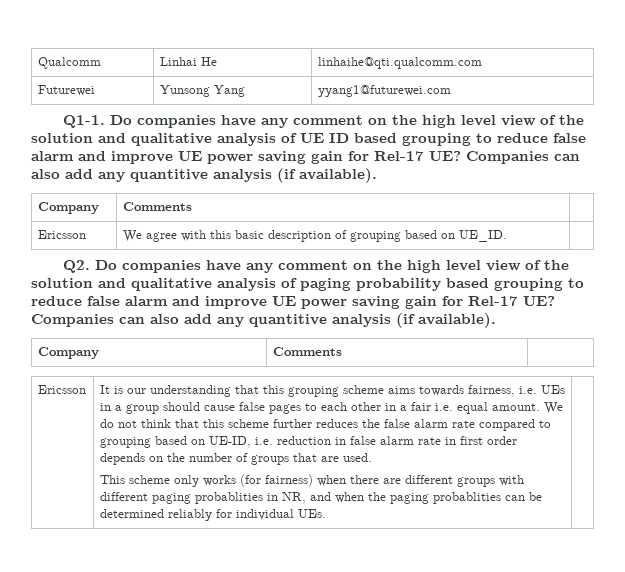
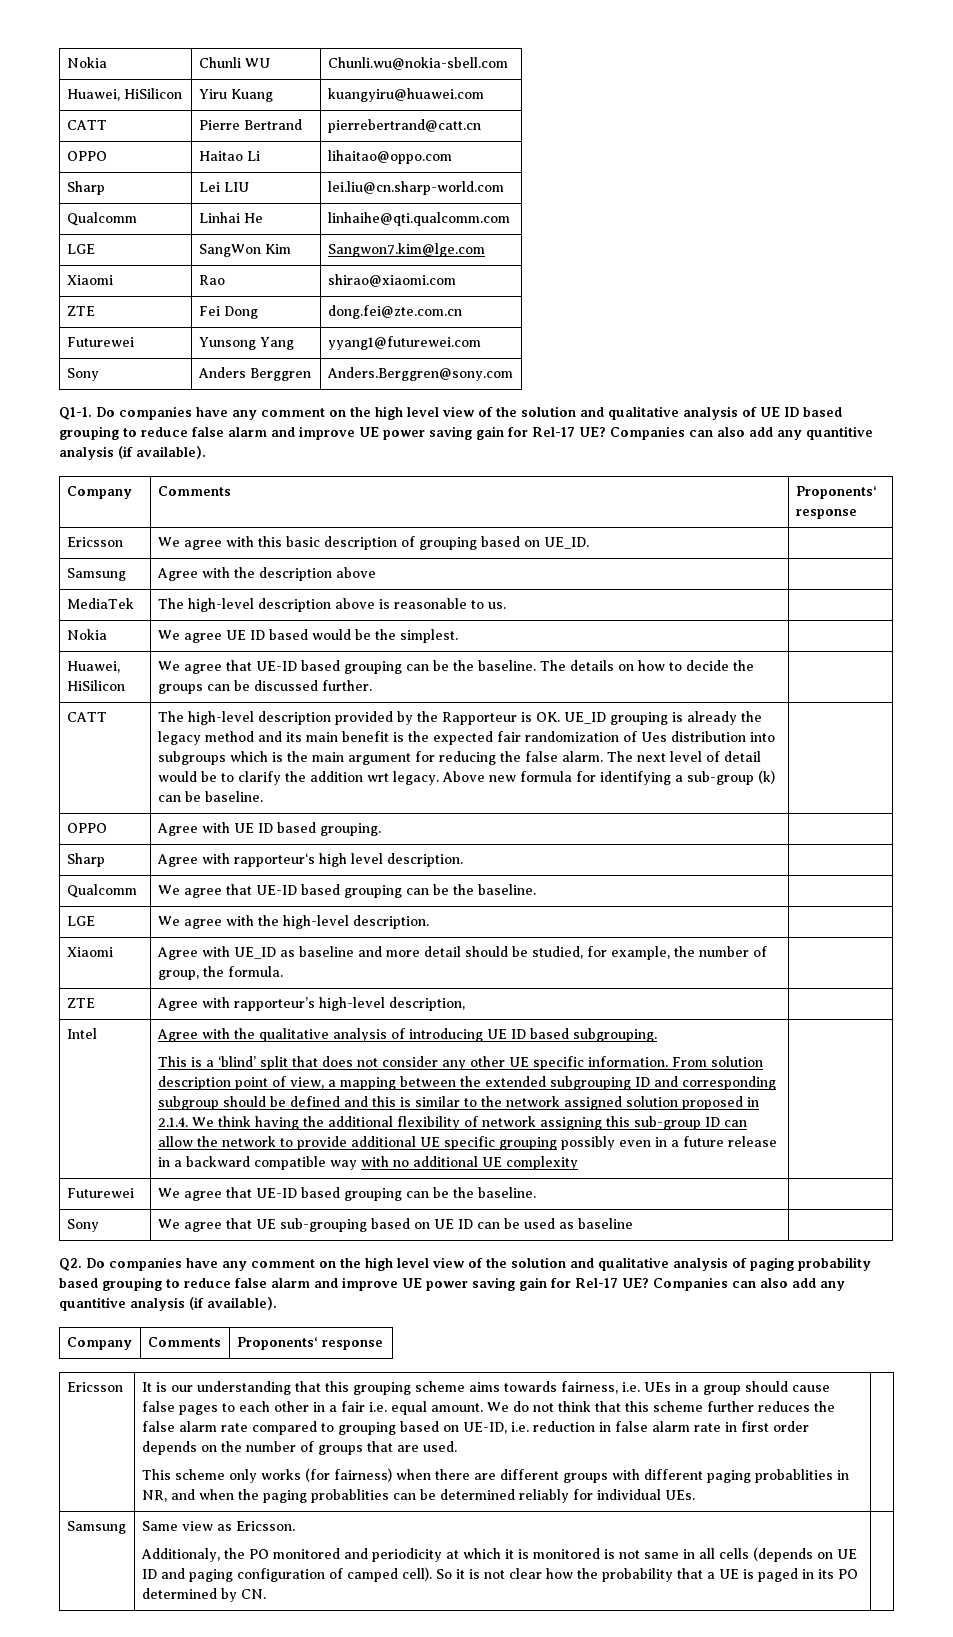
+ Nokia | Chunli WU | Chunli.wu@nokia-sbell.com
+ Huawei, HiSilicon | Yiru Kuang | kuangyiru@huawei.com
+ CATT | Pierre Bertrand | pierrebertrand@catt.cn
+ OPPO | Haitao Li | lihaitao@oppo.com
+ Sharp | Lei LIU | lei.liu@cn.sharp-world.com
  Qualcomm | Linhai He | linhaihe@qti.qualcomm.com
+ LGE | SangWon Kim | Sangwon7.kim@lge.com
+ Xiaomi | Rao | shirao@xiaomi.com
+ ZTE | Fei Dong | dong.fei@zte.com.cn
+ Sony | Anders Berggren | Anders.Berggren@sony.com
  Do companies have any comment on the high level view of the solution and qualitative analysis of UE ID based grouping to reduce false alarm and improve UE power saving gain for Rel-17 UE? Companies can also add any quantitive analysis (if available).
- Company | Comments |
+ Company | Comments | Proponents‘ response
+ Samsung | Agree with the description above |
+ MediaTek | The high-level description above is reasonable to us. |
+ Nokia | We agree UE ID based would be the simplest. |
+ Huawei, HiSilicon | We agree that UE-ID based grouping can be the baseline. The details on how to decide the groups can be discussed further. |
+ CATT | The high-level description provided by the Rapporteur is OK. UE_ID grouping is already the legacy method and its main benefit is the expected fair randomization of Ues distribution into subgroups which is the main argument for reducing the false alarm. The next level of detail would be to clarify the addition wrt legacy. Above new formula for identifying a sub-group (k) can be baseline. |
+ OPPO | Agree with UE ID based grouping. |
+ Sharp | Agree with rapporteur‘s high level description. |
+ Qualcomm | We agree that UE-ID based grouping can be the baseline. |
+ LGE | We agree with the high-level description. |
+ Xiaomi | Agree with UE_ID as baseline and more detail should be studied, for example, the number of group, the formula. |
+ ZTE | Agree with rapporteur’s high-level description, |
+ Intel | Agree with the qualitative analysis of introducing UE ID based subgrouping.
+ This is a ‘blind’ split that does not consider any other UE specific information. From solution description point of view, a mapping between the extended subgrouping ID and corresponding subgroup should be defined and this is similar to the network assigned solution proposed in 2.1.4. We think having the additional flexibility of network assigning this sub-group ID can allow the network to provide additional UE specific grouping possibly even in a future release in a backward compatible way with no additional UE complexity |
+ Futurewei | We agree that UE-ID based grouping can be the baseline. |
+ Sony | We agree that UE sub-grouping based on UE ID can be used as baseline |
  Q2. Do companies have any comment on the high level view of the solution and qualitative analysis of paging probability based grouping to reduce false alarm and improve UE power saving gain for Rel-17 UE? Companies can also add any quantitive analysis (if available).
- Company | Comments |
+ Company | Comments | Proponents‘ response
+ Samsung | Same view as Ericsson.
+ Additionaly, the PO monitored and periodicity at which it is monitored is not same in all cells (depends on UE ID and paging configuration of camped cell). So it is not clear how the probability that a UE is paged in its PO determined by CN.

